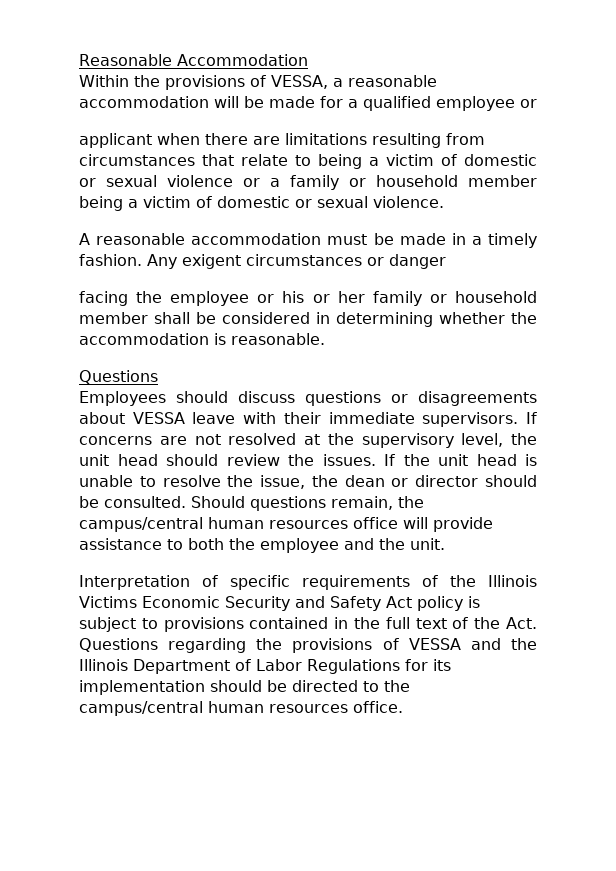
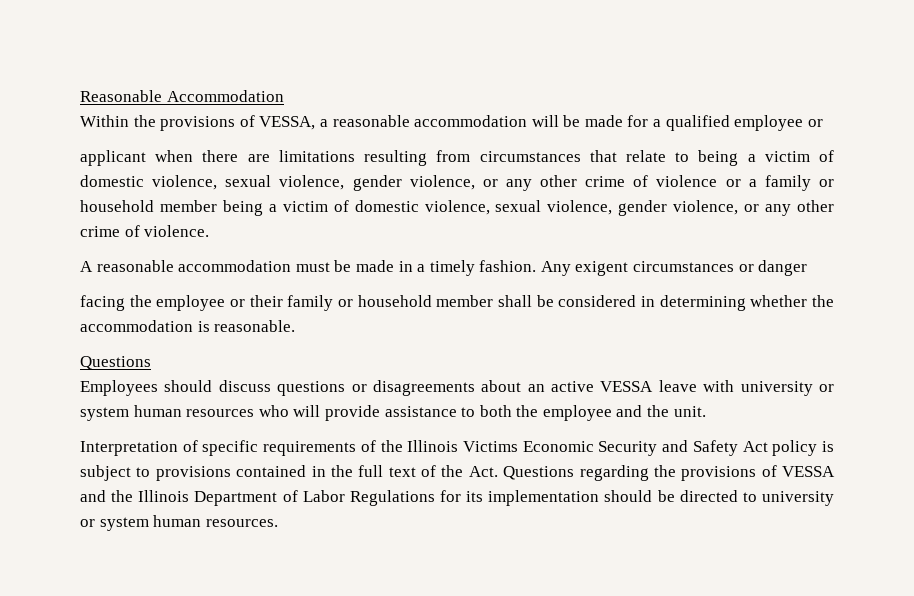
- applicant when there are limitations resulting from circumstances that relate to being a victim of domestic or sexual violence or a family or household member being a victim of domestic or sexual violence.
+ applicant when there are limitations resulting from circumstances that relate to being a victim of domestic violence, sexual violence, gender violence, or any other crime of violence or a family or household member being a victim of domestic violence, sexual violence, gender violence, or any other crime of violence.
- facing the employee or his or her family or household member shall be considered in determining whether the accommodation is reasonable.
+ facing the employee or their family or household member shall be considered in determining whether the accommodation is reasonable.
- Employees should discuss questions or disagreements about VESSA leave with their immediate supervisors. If concerns are not resolved at the supervisory level, the unit head should review the issues. If the unit head is unable to resolve the issue, the dean or director should be consulted. Should questions remain, the campus/central human resources office will provide assistance to both the employee and the unit.
+ Employees should discuss questions or disagreements about an active VESSA leave with university or system human resources who will provide assistance to both the employee and the unit.
- Interpretation of specific requirements of the Illinois Victims Economic Security and Safety Act policy is subject to provisions contained in the full text of the Act. Questions regarding the provisions of VESSA and the Illinois Department of Labor Regulations for its implementation should be directed to the campus/central human resources office.
+ Interpretation of specific requirements of the Illinois Victims Economic Security and Safety Act policy is subject to provisions contained in the full text of the Act. Questions regarding the provisions of VESSA and the Illinois Department of Labor Regulations for its implementation should be directed to university or system human resources.

